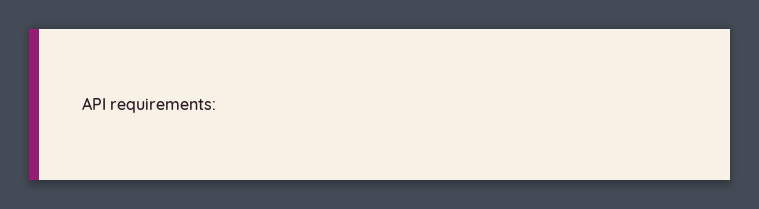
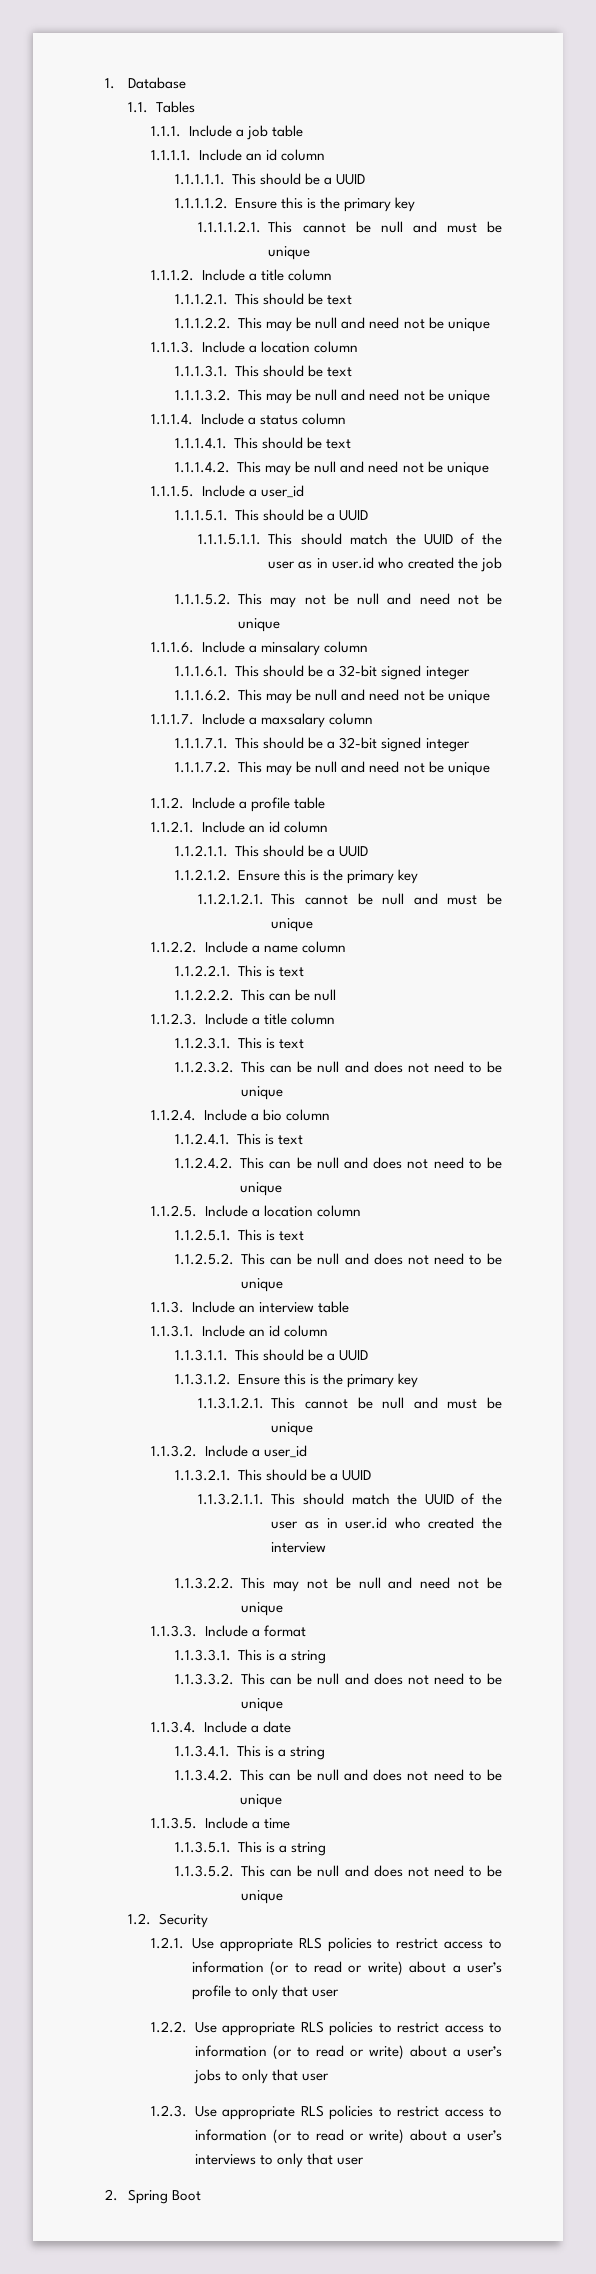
- API requirements:
+ 1. Database
+ 1.1. Tables
+ 1.1.1. Include a job table
+ 1.1.1.1. Include an id column
+ 1.1.1.1.1. This should be a UUID
+ 1.1.1.1.2. Ensure this is the primary key
+ 1.1.1.1.2.1. This cannot be null and must be unique
+ 1.1.1.2. Include a title column
+ 1.1.1.2.1. This should be text
+ 1.1.1.2.2. This may be null and need not be unique
+ 1.1.1.3. Include a location column
+ 1.1.1.3.1. This should be text
+ 1.1.1.3.2. This may be null and need not be unique
+ 1.1.1.4. Include a status column
+ 1.1.1.4.1. This should be text
+ 1.1.1.4.2. This may be null and need not be unique
+ 1.1.1.5. Include a user_id
+ 1.1.1.5.1. This should be a UUID
+ 1.1.1.5.1.1. This should match the UUID of the user as in user.id who created the job
+ 1.1.1.5.2. This may not be null and need not be unique
+ 1.1.1.6. Include a minsalary column
+ 1.1.1.6.1. This should be a 32-bit signed integer
+ 1.1.1.6.2. This may be null and need not be unique
+ 1.1.1.7. Include a maxsalary column
+ 1.1.1.7.1. This should be a 32-bit signed integer
+ 1.1.1.7.2. This may be null and need not be unique
+ 1.1.2. Include a profile table
+ 1.1.2.1. Include an id column
+ 1.1.2.1.1. This should be a UUID
+ 1.1.2.1.2. Ensure this is the primary key
+ 1.1.2.1.2.1. This cannot be null and must be unique
+ 1.1.2.2. Include a name column
+ 1.1.2.2.1. This is text
+ 1.1.2.2.2. This can be null
+ 1.1.2.3. Include a title column
+ 1.1.2.3.1. This is text
+ 1.1.2.3.2. This can be null and does not need to be unique
+ 1.1.2.4. Include a bio column
+ 1.1.2.4.1. This is text
+ 1.1.2.4.2. This can be null and does not need to be unique
+ 1.1.2.5. Include a location column
+ 1.1.2.5.1. This is text
+ 1.1.2.5.2. This can be null and does not need to be unique
+ 1.1.3. Include an interview table
+ 1.1.3.1. Include an id column
+ 1.1.3.1.1. This should be a UUID
+ 1.1.3.1.2. Ensure this is the primary key
+ 1.1.3.1.2.1. This cannot be null and must be unique
+ 1.1.3.2. Include a user_id
+ 1.1.3.2.1. This should be a UUID
+ 1.1.3.2.1.1. This should match the UUID of the user as in user.id who created the interview
+ 1.1.3.2.2. This may not be null and need not be unique
+ 1.1.3.3. Include a format
+ 1.1.3.3.1. This is a string
+ 1.1.3.3.2. This can be null and does not need to be unique
+ 1.1.3.4. Include a date
+ 1.1.3.4.1. This is a string
+ 1.1.3.4.2. This can be null and does not need to be unique
+ 1.1.3.5. Include a time
+ 1.1.3.5.1. This is a string
+ 1.1.3.5.2. This can be null and does not need to be unique
+ 1.2. Security
+ 1.2.1. Use appropriate RLS policies to restrict access to information (or to read or write) about a user’s profile to only that user
+ 1.2.2. Use appropriate RLS policies to restrict access to information (or to read or write) about a user’s jobs to only that user
+ 1.2.3. Use appropriate RLS policies to restrict access to information (or to read or write) about a user’s interviews to only that user
+ 2. Spring Boot

